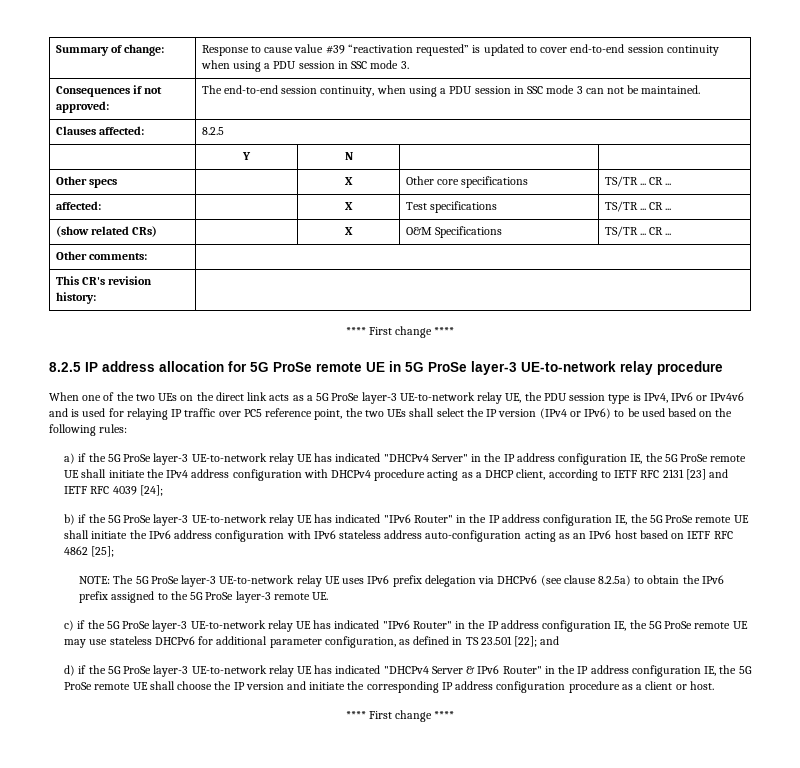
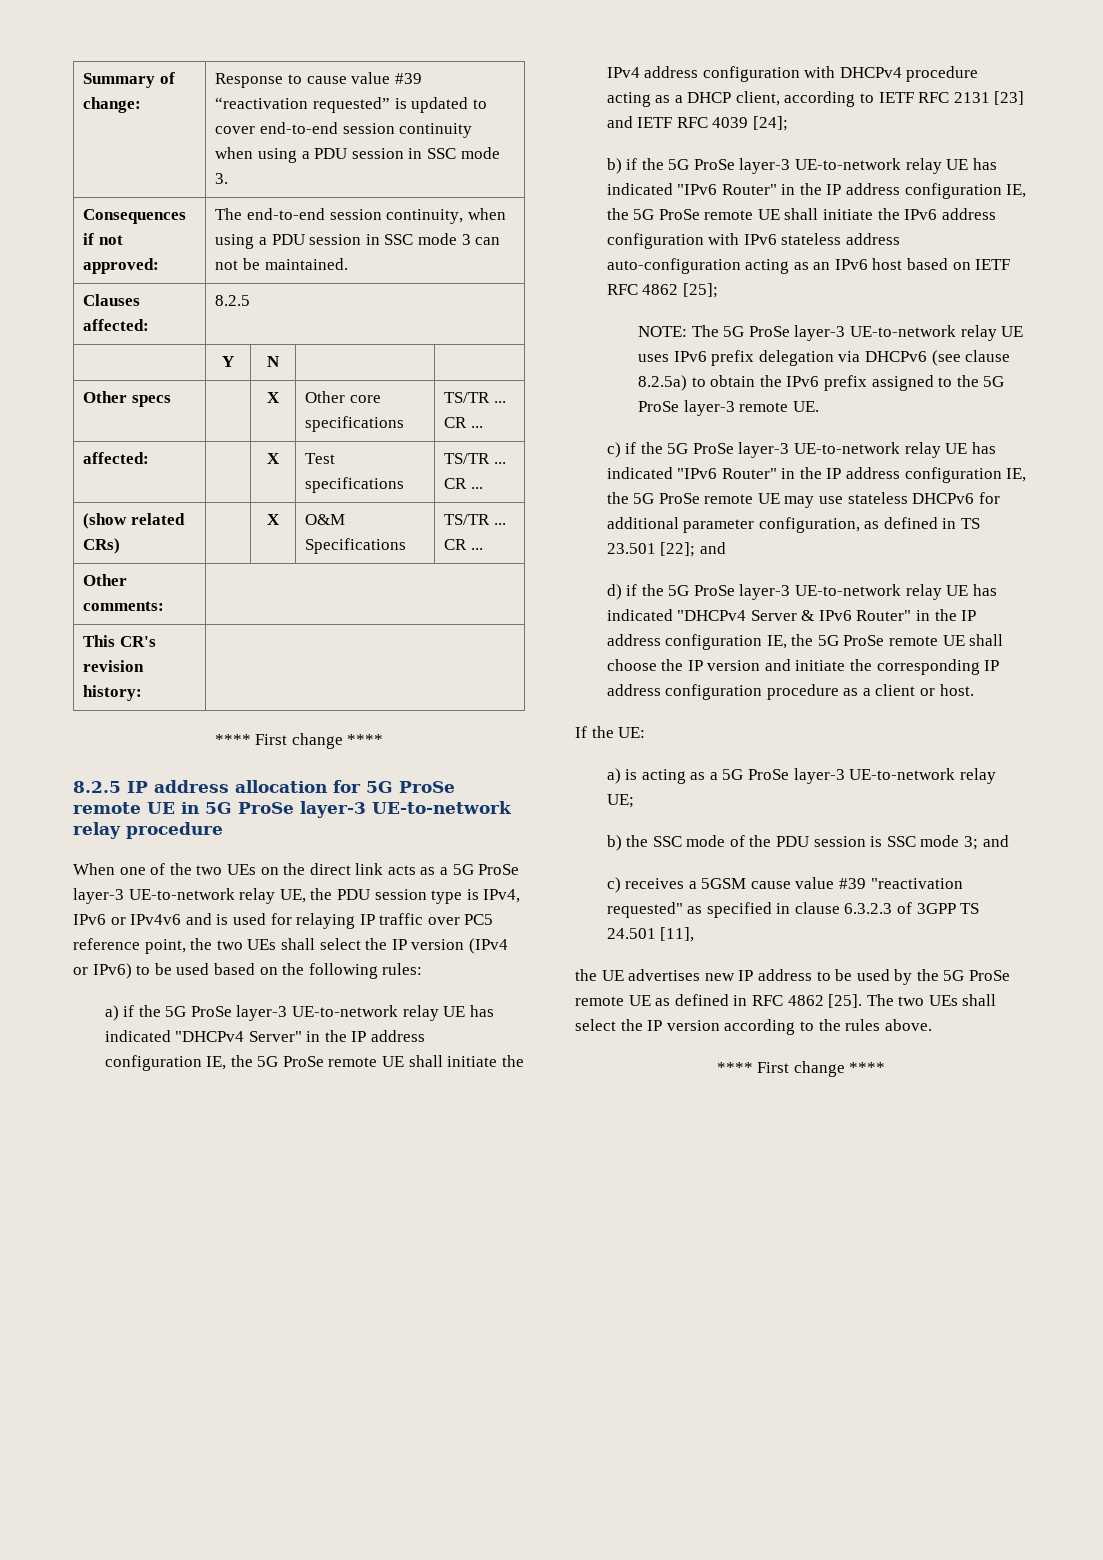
+ If the UE:
+ a) is acting as a 5G ProSe layer-3 UE-to-network relay UE;
+ b) the SSC mode of the PDU session is SSC mode 3; and
+ c) receives a 5GSM cause value #39 "reactivation requested" as specified in clause 6.3.2.3 of 3GPP TS 24.501 [11],
+ the UE advertises new IP address to be used by the 5G ProSe remote UE as defined in RFC 4862 [25]. The two UEs shall select the IP version according to the rules above.

